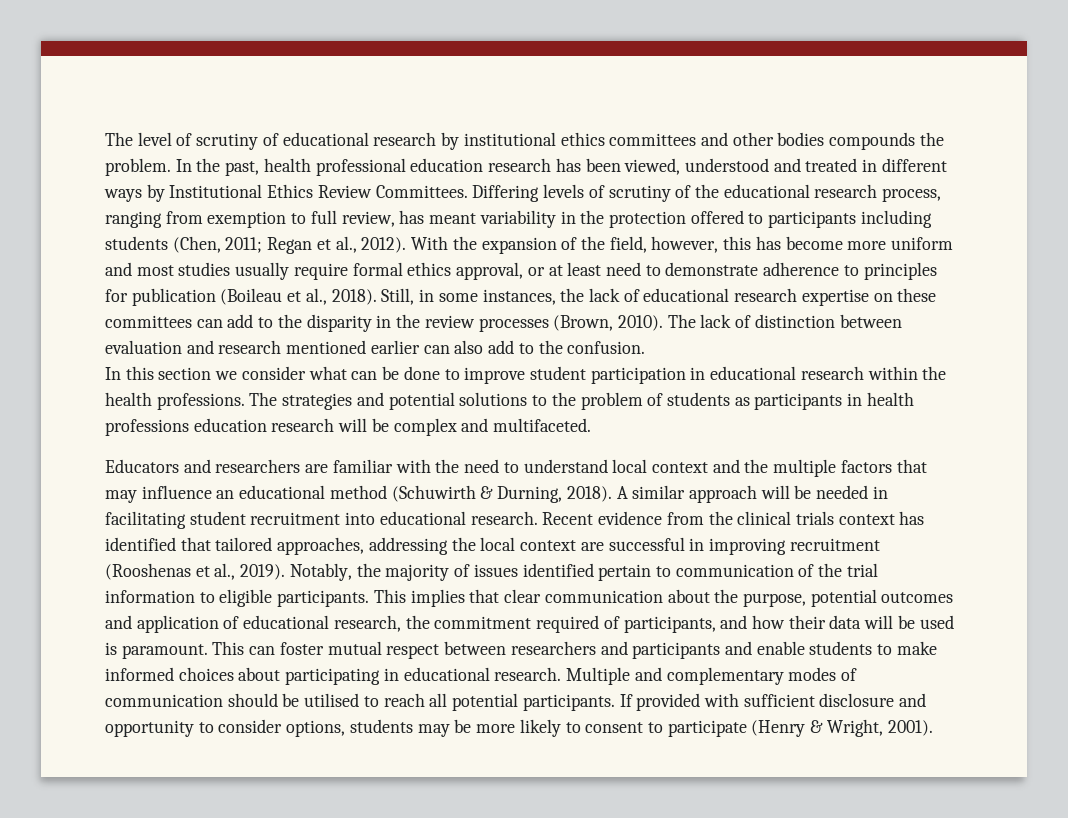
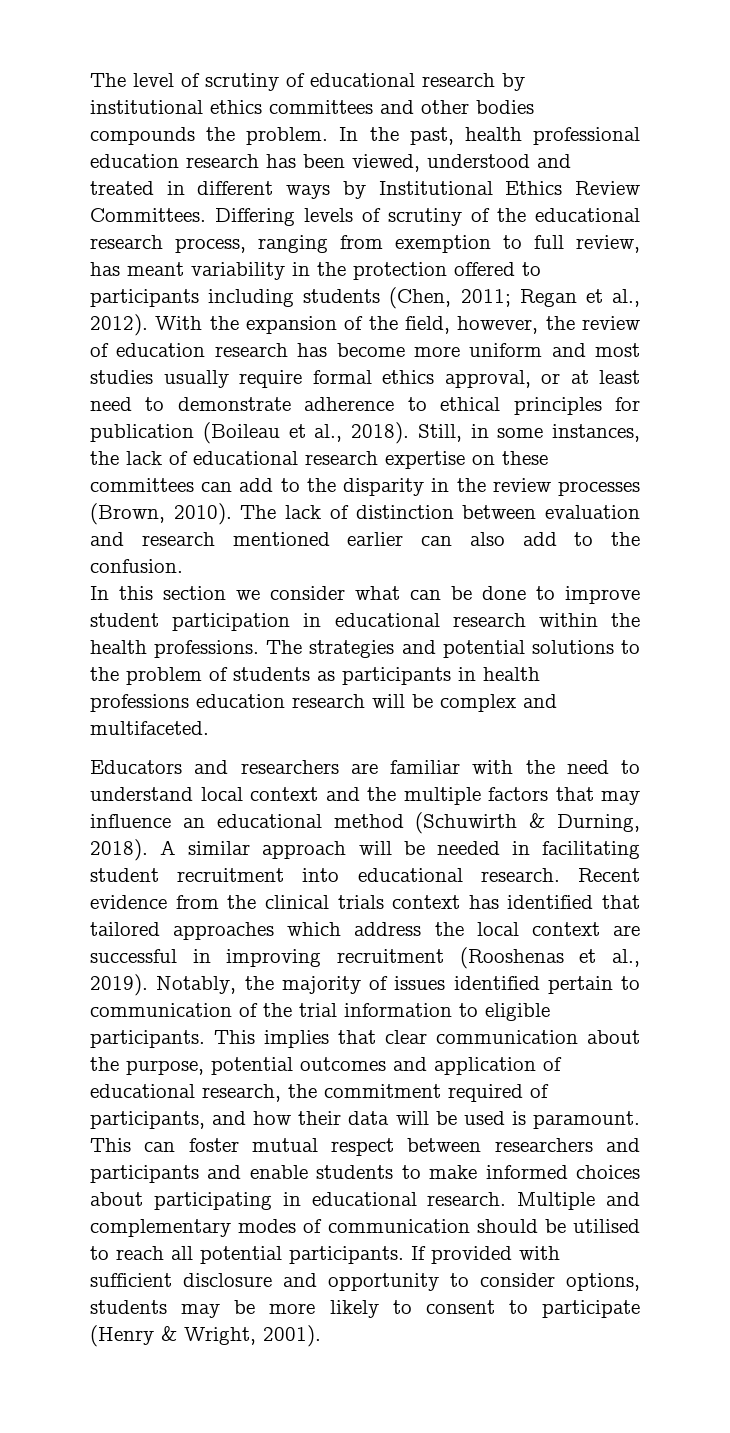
- With the expansion of the field, however, this has become more uniform and most studies usually require formal ethics approval, or at least need to demonstrate adherence to principles for publication (Boileau et al., 2018).
+ With the expansion of the field, however, the review of education research has become more uniform and most studies usually require formal ethics approval, or at least need to demonstrate adherence to ethical principles for publication (Boileau et al., 2018).
- Recent evidence from the clinical trials context has identified that tailored approaches, addressing the local context are successful in improving recruitment (Rooshenas et al., 2019).
+ Recent evidence from the clinical trials context has identified that tailored approaches which address the local context are successful in improving recruitment (Rooshenas et al., 2019).

